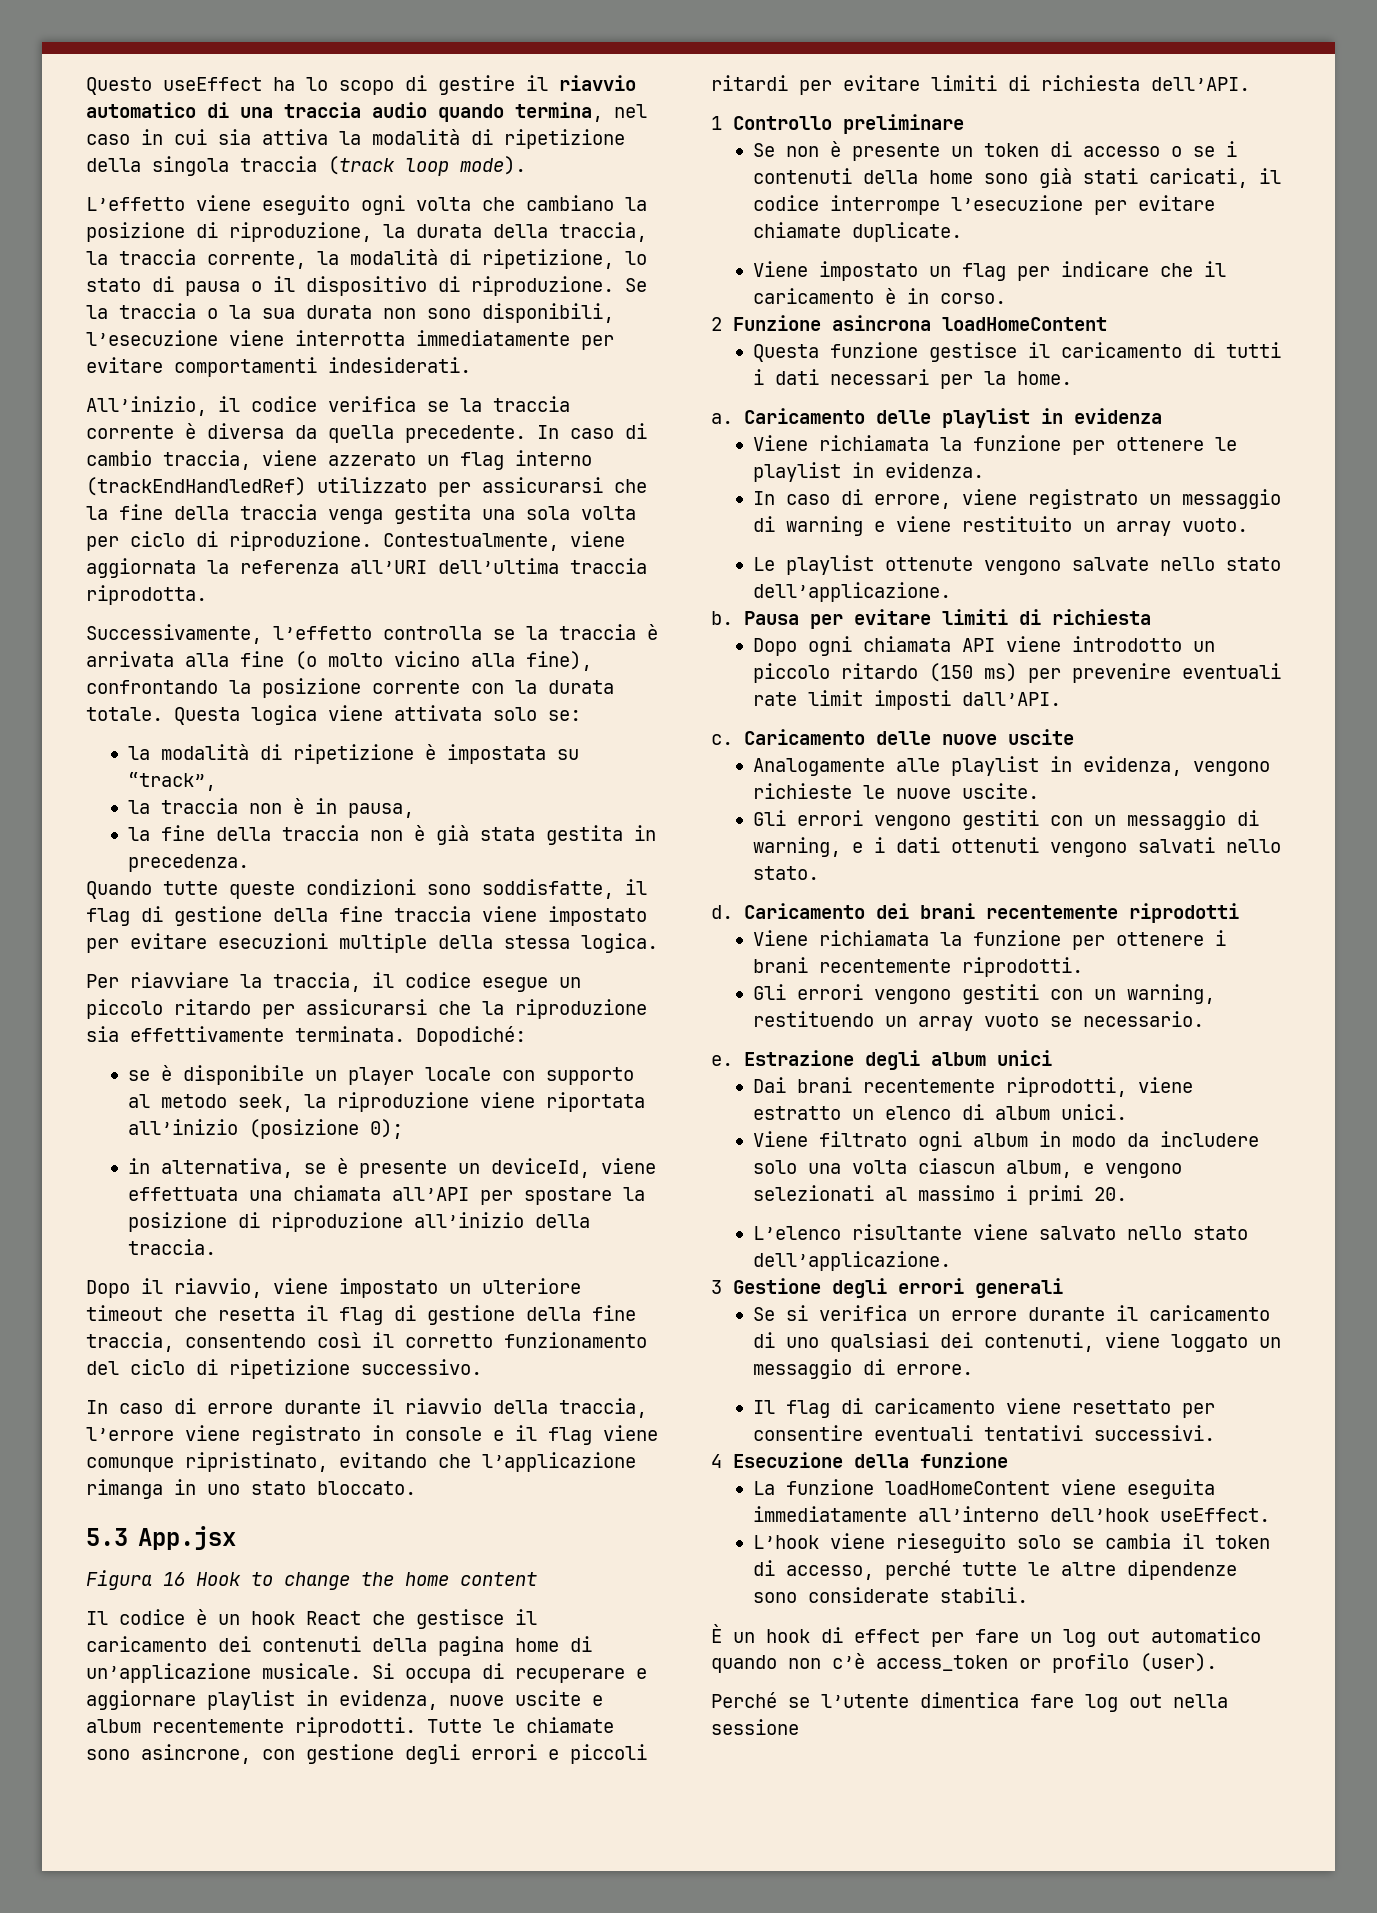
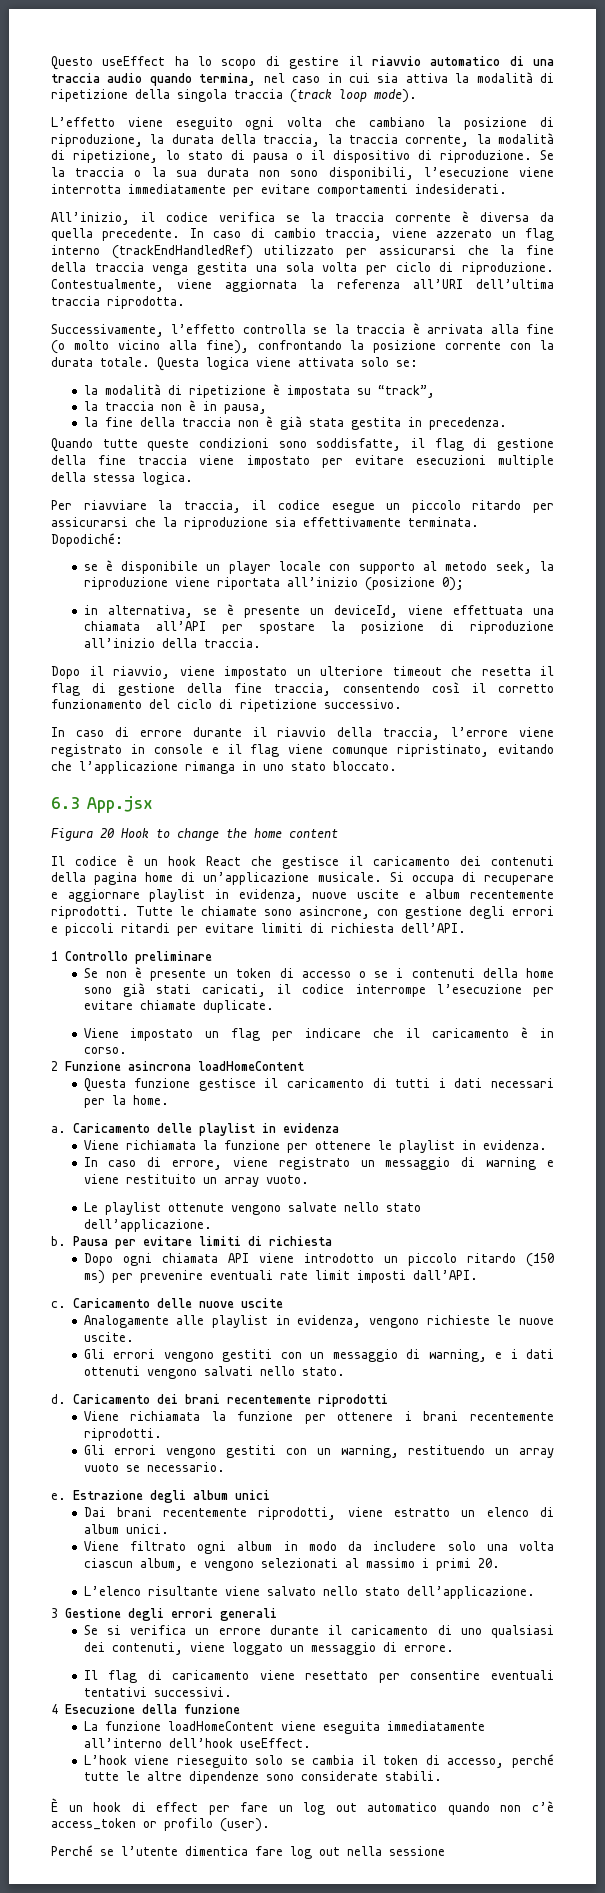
- 5.3 App.jsx
+ 6.3 App.jsx
- Figura 16 Hook to change the home content
+ Figura 20 Hook to change the home content

